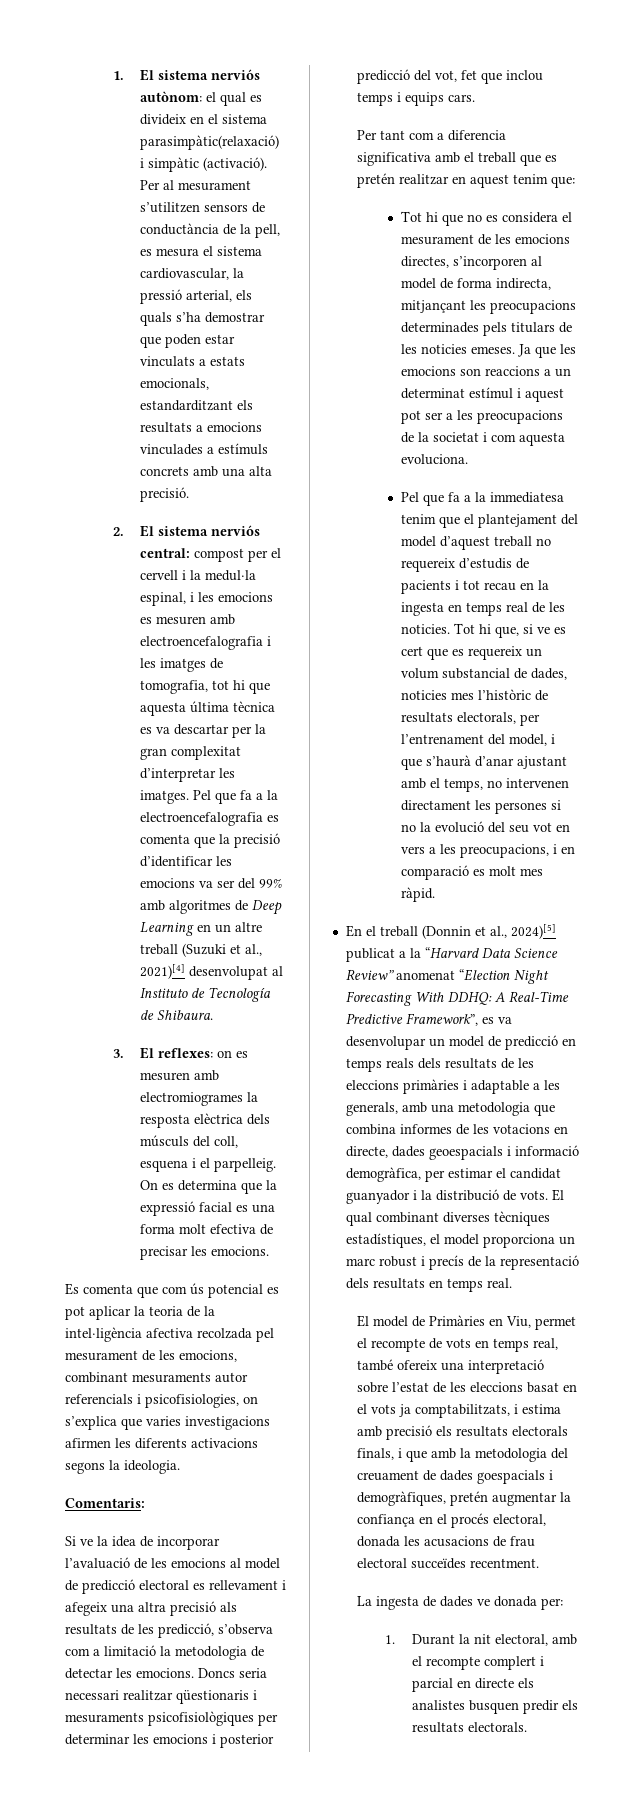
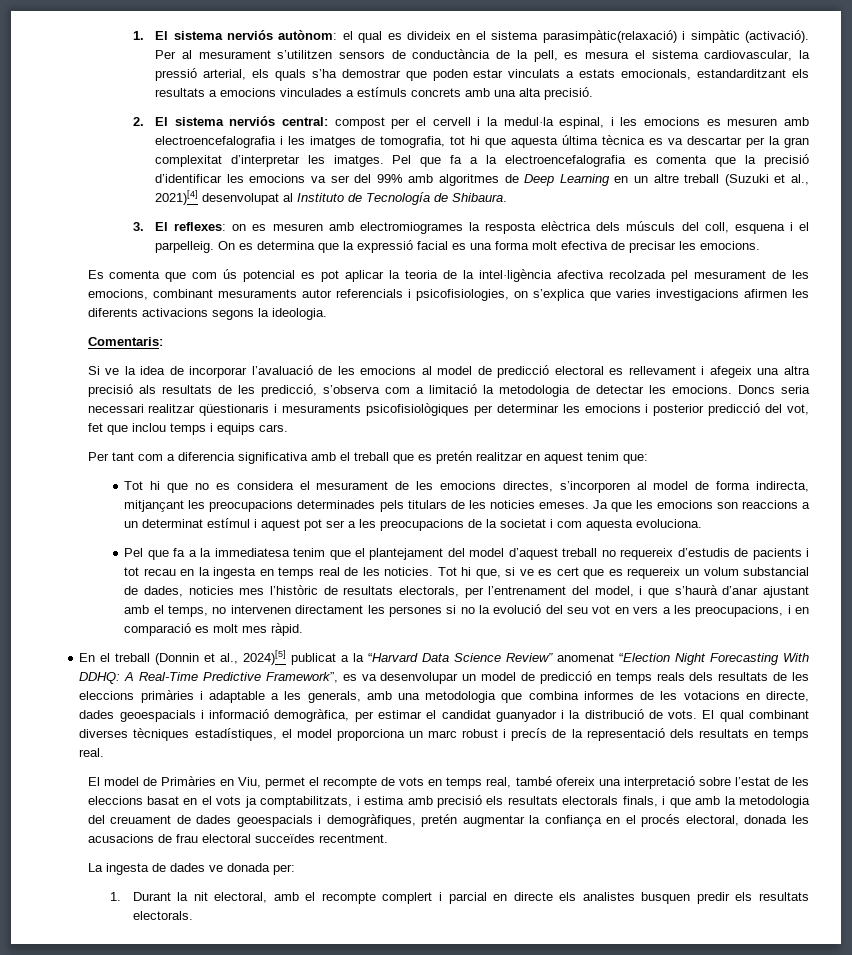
- El model de Primàries en Viu, permet el recompte de vots en temps real, també ofereix una interpretació sobre l’estat de les eleccions basat en el vots ja comptabilitzats, i estima amb precisió els resultats electorals finals, i que amb la metodologia del creuament de dades goespacials i demogràfiques, pretén augmentar la confiança en el procés electoral, donada les acusacions de frau electoral succeïdes recentment.
+ El model de Primàries en Viu, permet el recompte de vots en temps real, també ofereix una interpretació sobre l’estat de les eleccions basat en el vots ja comptabilitzats, i estima amb precisió els resultats electorals finals, i que amb la metodologia del creuament de dades geoespacials i demogràfiques, pretén augmentar la confiança en el procés electoral, donada les acusacions de frau electoral succeïdes recentment.

